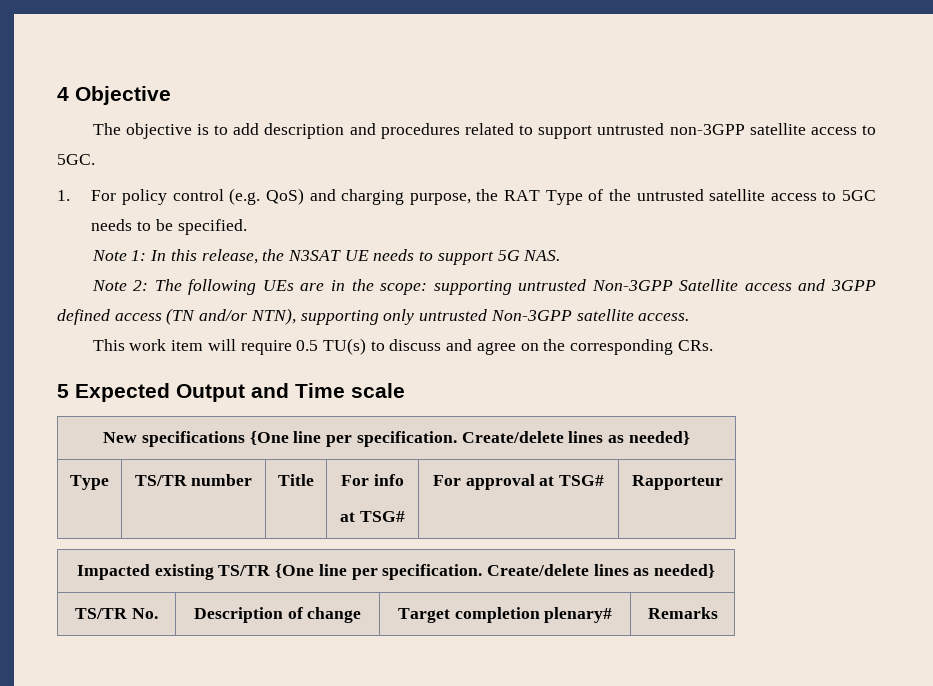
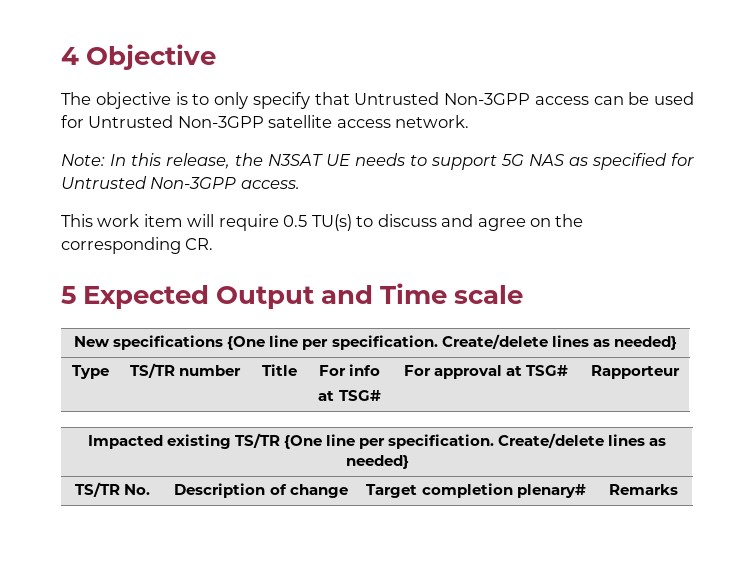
- The objective is to add description and procedures related to support untrusted non-3GPP satellite access to 5GC.
- 1. For policy control (e.g. QoS) and charging purpose, the RAT Type of the untrusted satellite access to 5GC needs to be specified.
- Note 1: In this release, the N3SAT UE needs to support 5G NAS.
- Note 2: The following UEs are in the scope: supporting untrusted Non-3GPP Satellite access and 3GPP defined access (TN and/or NTN), supporting only untrusted Non-3GPP satellite access.
+ The objective is to only specify that Untrusted Non-3GPP access can be used for Untrusted Non-3GPP satellite access network.
+ Note: In this release, the N3SAT UE needs to support 5G NAS as specified for Untrusted Non-3GPP access.
- This work item will require 0.5 TU(s) to discuss and agree on the corresponding CRs.
+ This work item will require 0.5 TU(s) to discuss and agree on the corresponding CR.

